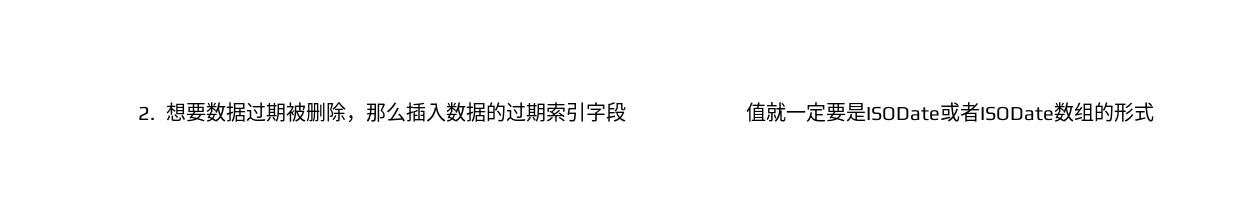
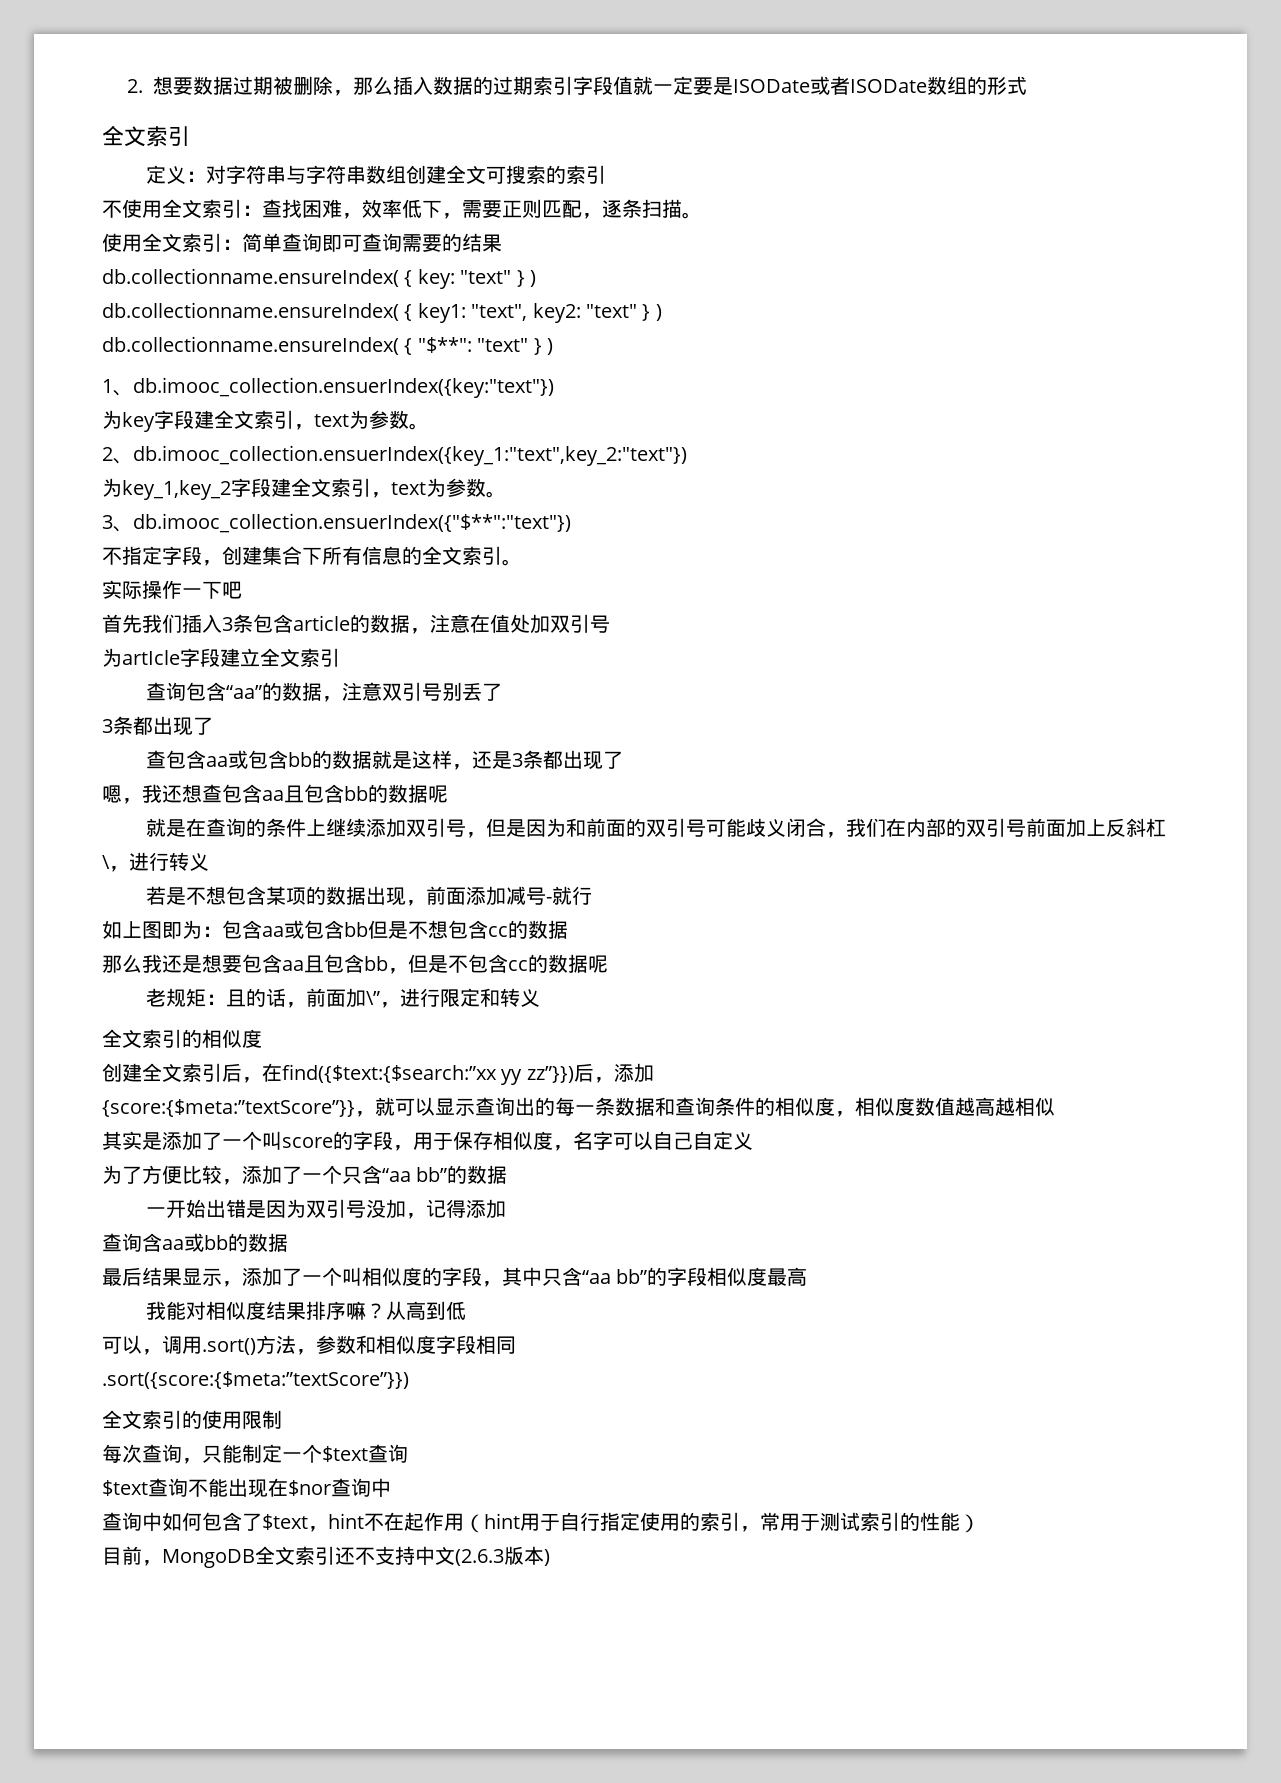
  2.想要数据过期被删除，那么插入数据的过期索引字段值就一定要是ISODate或者ISODate数组的形式
+ 全文索引
+ 定义：对字符串与字符串数组创建全文可搜索的索引
+ 不使用全文索引：查找困难，效率低下，需要正则匹配，逐条扫描。
+ 使用全文索引：简单查询即可查询需要的结果
+ db.collectionname.ensureIndex( { key: "text" } )
+ db.collectionname.ensureIndex( { key1: "text", key2: "text" } )
+ db.collectionname.ensureIndex( { "$**": "text" } )
+ 1、db.imooc_collection.ensuerIndex({key:"text"})
+ 为key字段建全文索引，text为参数。
+ 2、db.imooc_collection.ensuerIndex({key_1:"text",key_2:"text"})
+ 为key_1,key_2字段建全文索引，text为参数。
+ 3、db.imooc_collection.ensuerIndex({"$**":"text"})
+ 不指定字段，创建集合下所有信息的全文索引。
+ 实际操作一下吧
+ 首先我们插入3条包含article的数据，注意在值处加双引号
+ 为artIcle字段建立全文索引
+ 查询包含“aa”的数据，注意双引号别丢了
+ 3条都出现了
+ 查包含aa或包含bb的数据就是这样，还是3条都出现了
+ 嗯，我还想查包含aa且包含bb的数据呢
+ 就是在查询的条件上继续添加双引号，但是因为和前面的双引号可能歧义闭合，我们在内部的双引号前面加上反斜杠\，进行转义
+ 若是不想包含某项的数据出现，前面添加减号-就行
+ 如上图即为：包含aa或包含bb但是不想包含cc的数据
+ 那么我还是想要包含aa且包含bb，但是不包含cc的数据呢
+ 老规矩：且的话，前面加\”，进行限定和转义
+ 全文索引的相似度
+ 创建全文索引后，在find({$text:{$search:”xx yy zz”}})后，添加
+ {score:{$meta:”textScore”}}，就可以显示查询出的每一条数据和查询条件的相似度，相似度数值越高越相似
+ 其实是添加了一个叫score的字段，用于保存相似度，名字可以自己自定义
+ 为了方便比较，添加了一个只含“aa bb”的数据
+ 一开始出错是因为双引号没加，记得添加
+ 查询含aa或bb的数据
+ 最后结果显示，添加了一个叫相似度的字段，其中只含“aa bb”的字段相似度最高
+ 我能对相似度结果排序嘛？从高到低
+ 可以，调用.sort()方法，参数和相似度字段相同
+ .sort({score:{$meta:”textScore”}})
+ 全文索引的使用限制
+ 每次查询，只能制定一个$text查询
+ $text查询不能出现在$nor查询中
+ 查询中如何包含了$text，hint不在起作用（hint用于自行指定使用的索引，常用于测试索引的性能）
+ 目前，MongoDB全文索引还不支持中文(2.6.3版本)

